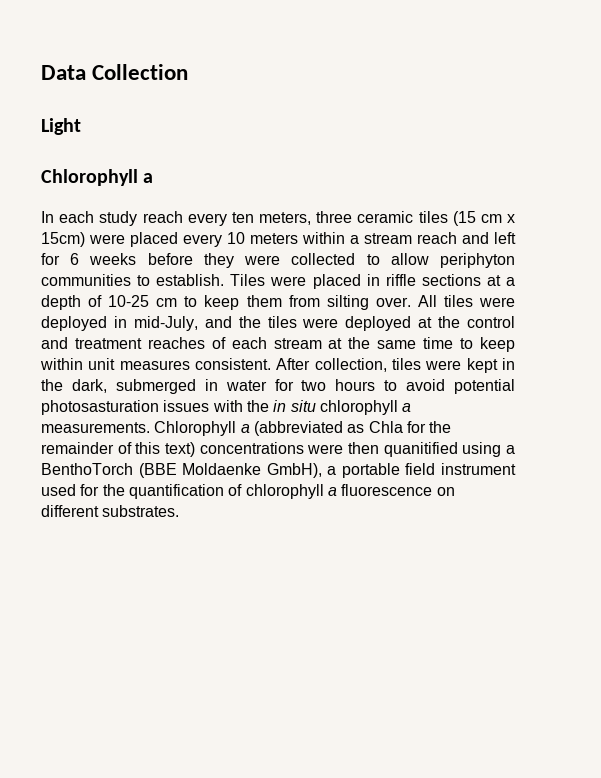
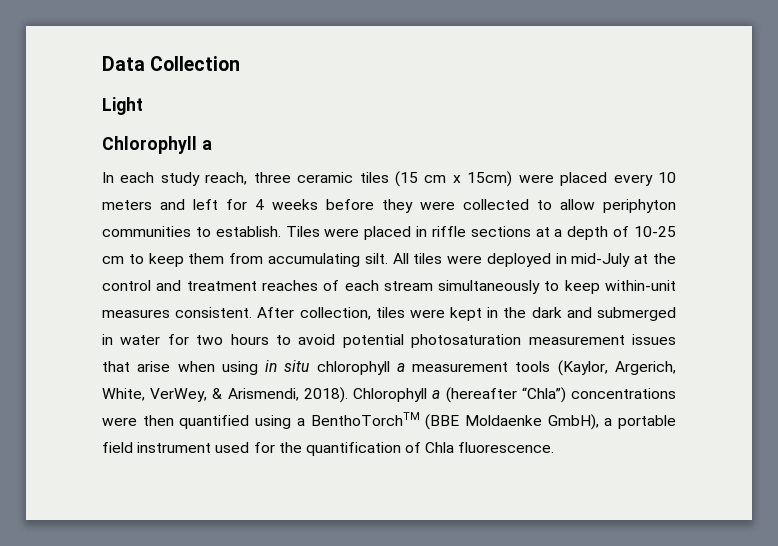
- In each study reach every ten meters, three ceramic tiles (15 cm x 15cm) were placed every 10 meters within a stream reach and left for 6 weeks before they were collected to allow periphyton communities to establish.
+ In each study reach, three ceramic tiles (15 cm x 15cm) were placed every 10 meters and left for 4 weeks before they were collected to allow periphyton communities to establish.
- Tiles were placed in riffle sections at a depth of 10-25 cm to keep them from silting over.
+ Tiles were placed in riffle sections at a depth of 10-25 cm to keep them from accumulating silt.
- All tiles were deployed in mid-July, and the tiles were deployed at the control and treatment reaches of each stream at the same time to keep within unit measures consistent.
+ All tiles were deployed in mid-July at the control and treatment reaches of each stream simultaneously to keep within-unit measures consistent.
- After collection, tiles were kept in the dark, submerged in water for two hours to avoid potential photosasturation issues with the in situ chlorophyll a measurements. Chlorophyll a (abbreviated as Chla for the remainder of this text) concentrations were then quanitified using a BenthoTorch (BBE Moldaenke GmbH), a portable field instrument used for the quantification of chlorophyll a fluorescence on different substrates.
+ After collection, tiles were kept in the dark and submerged in water for two hours to avoid potential photosaturation measurement issues that arise when using in situ chlorophyll a measurement tools (Kaylor, Argerich, White, VerWey, & Arismendi, 2018). Chlorophyll a (hereafter “Chla”) concentrations were then quantified using a BenthoTorchTM (BBE Moldaenke GmbH), a portable field instrument used for the quantification of Chla fluorescence.

